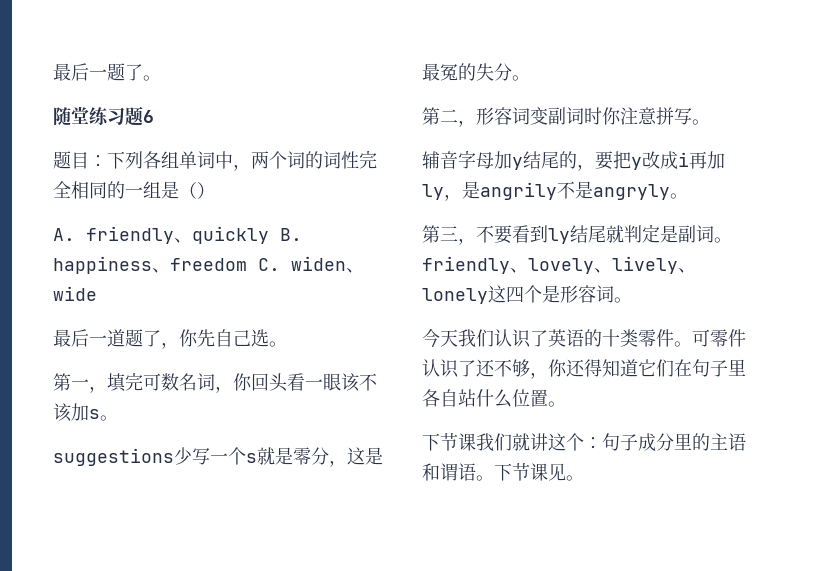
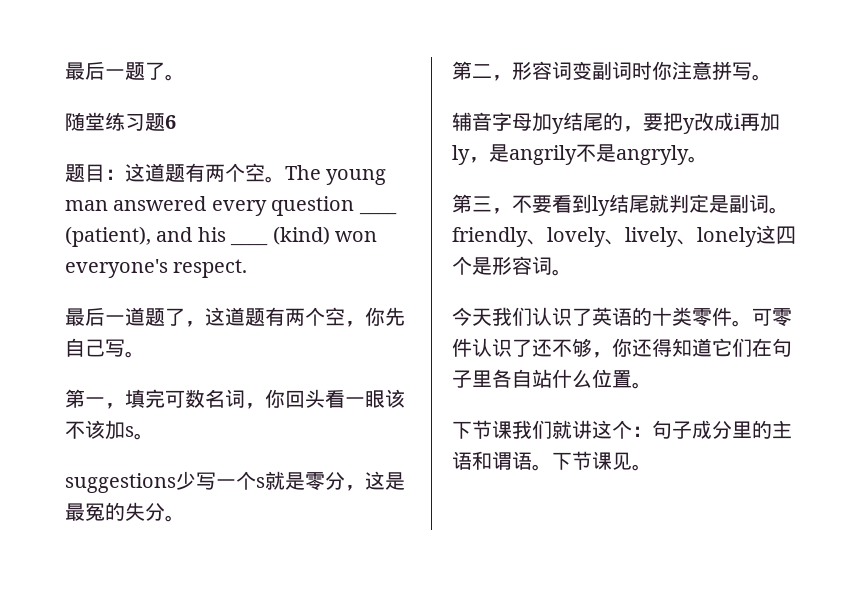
- 题目：下列各组单词中，两个词的词性完全相同的一组是（）
- A. friendly、quickly B. happiness、freedom C. widen、wide
+ 题目：这道题有两个空。The young man answered every question ____ (patient), and his ____ (kind) won everyone's respect.
- 最后一道题了，你先自己选。
+ 最后一道题了，这道题有两个空，你先自己写。

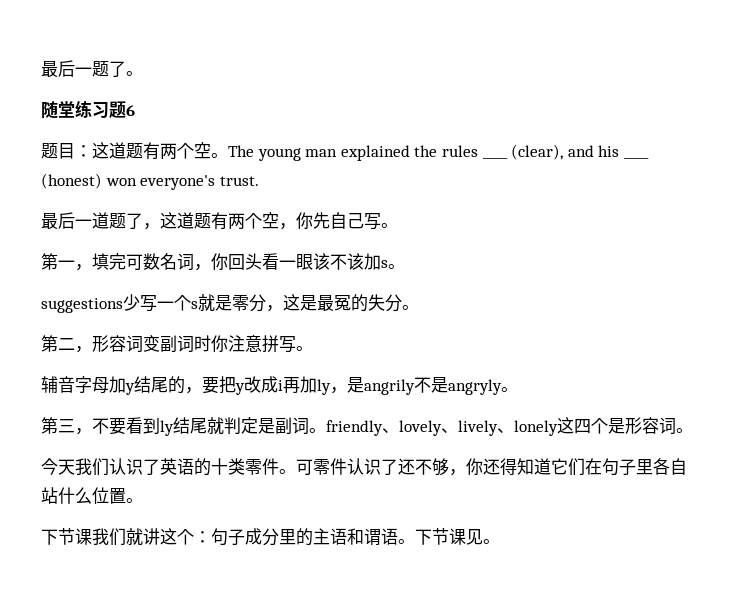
- The young man answered every question ____ (patient), and his ____ (kind) won everyone's respect.
+ The young man explained the rules ____ (clear), and his ____ (honest) won everyone's trust.

